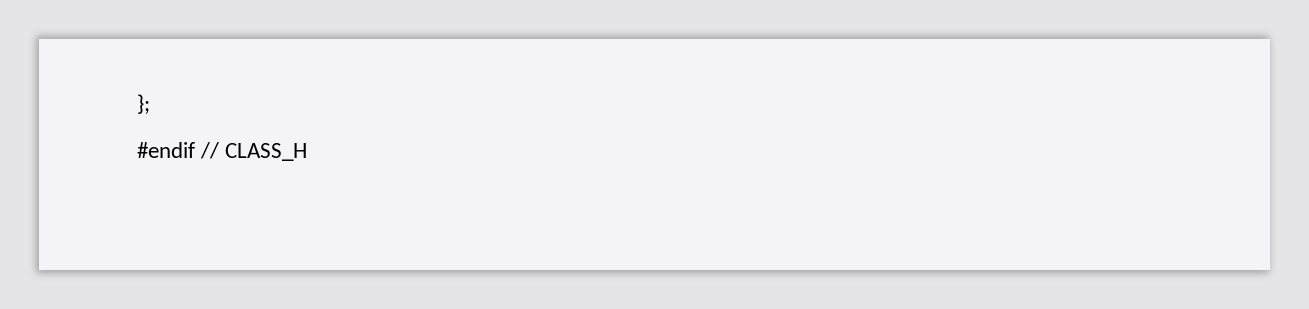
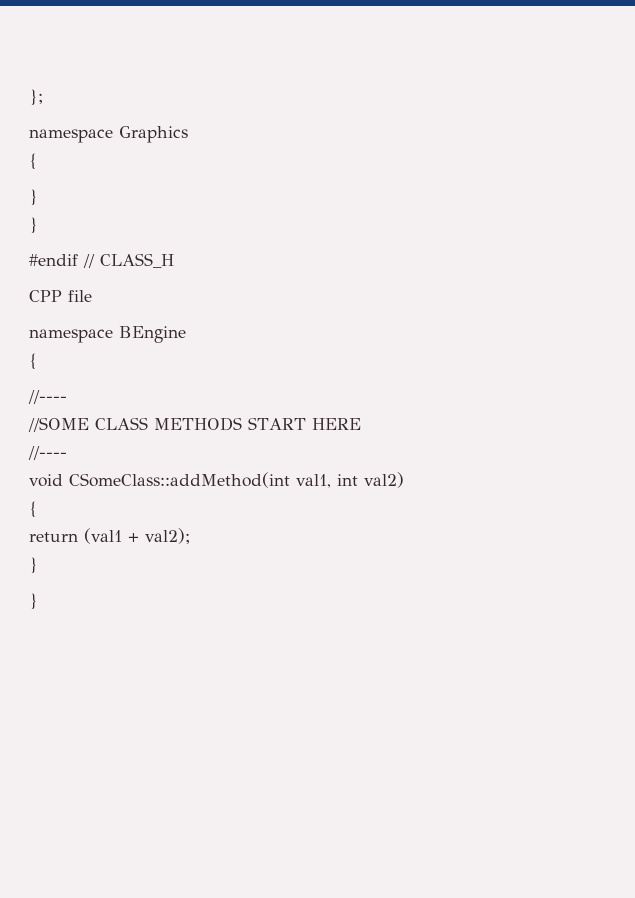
+ namespace Graphics
+ {
+ }
+ }
  #endif // CLASS_H
+ CPP file
+ namespace BEngine
+ {
+ //----
+ //SOME CLASS METHODS START HERE
+ //----
+ void CSomeClass::addMethod(int val1, int val2)
+ {
+ return (val1 + val2);
+ }
+ }

